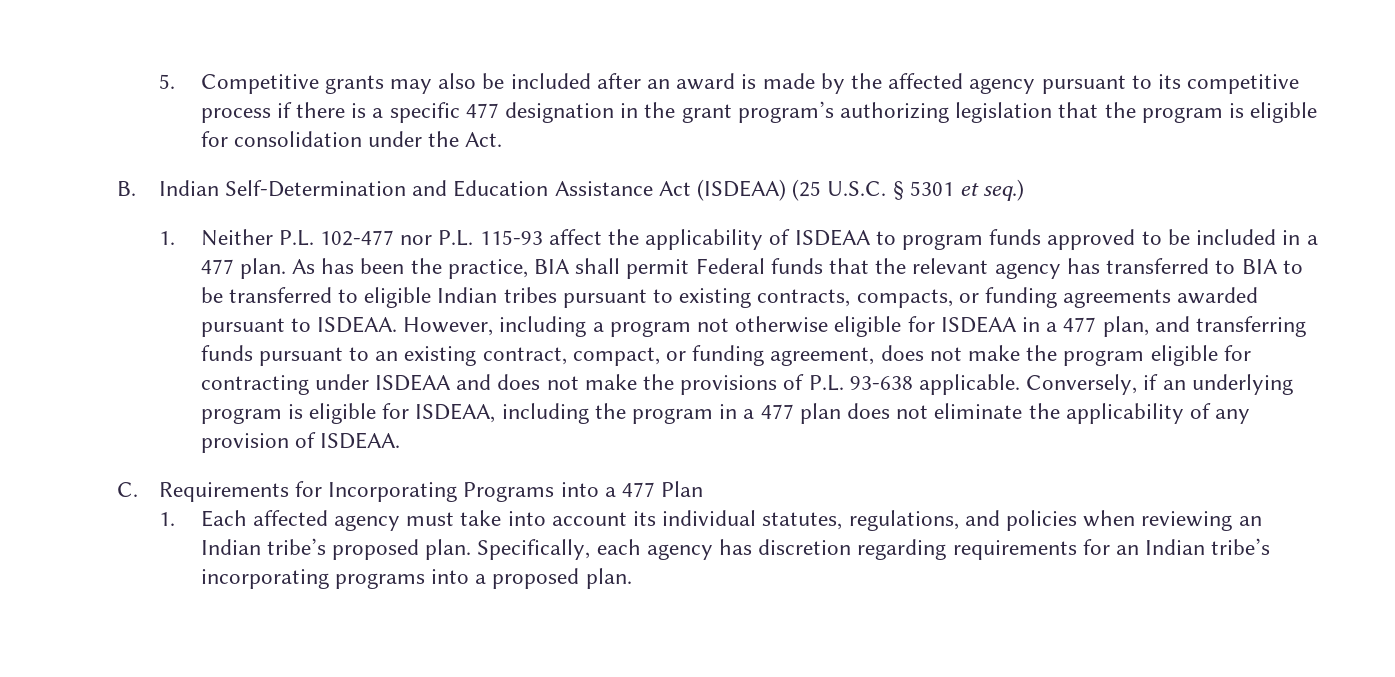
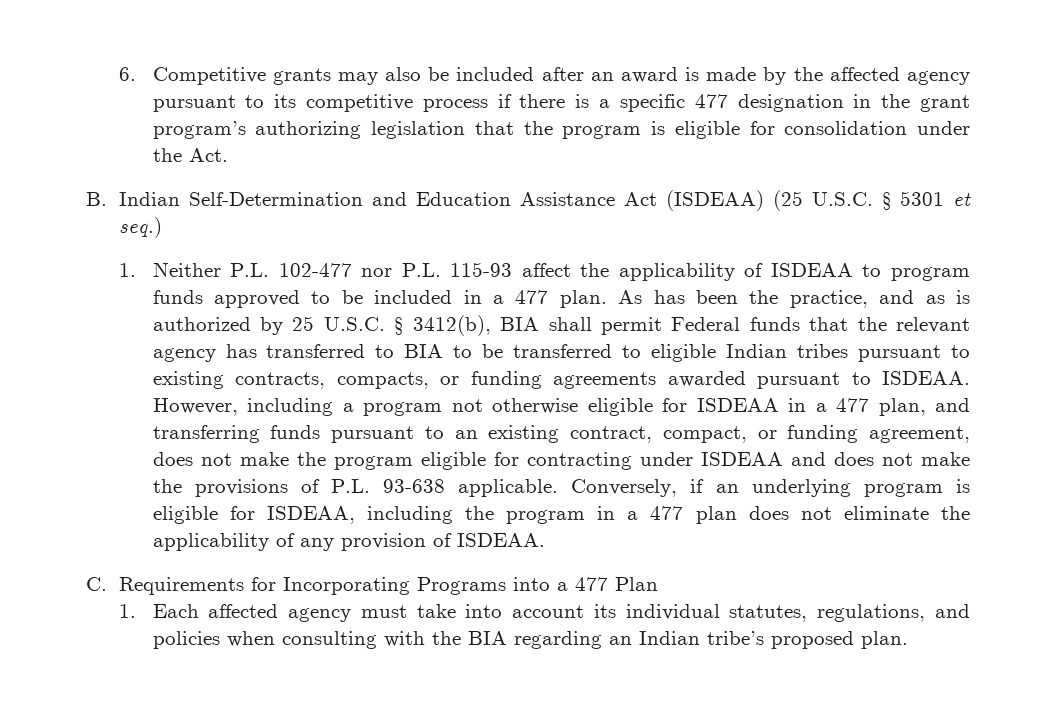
- 5. Competitive grants may also be included after an award is made by the affected agency pursuant to its competitive process if there is a specific 477 designation in the grant program’s authorizing legislation that the program is eligible for consolidation under the Act.
+ 6. Competitive grants may also be included after an award is made by the affected agency pursuant to its competitive process if there is a specific 477 designation in the grant program’s authorizing legislation that the program is eligible for consolidation under the Act.
- As has been the practice, BIA shall permit Federal funds that the relevant agency has transferred to BIA to be transferred to eligible Indian tribes pursuant to existing contracts, compacts, or funding agreements awarded pursuant to ISDEAA.
+ As has been the practice, and as is authorized by 25 U.S.C. § 3412(b), BIA shall permit Federal funds that the relevant agency has transferred to BIA to be transferred to eligible Indian tribes pursuant to existing contracts, compacts, or funding agreements awarded pursuant to ISDEAA.
- 1. Each affected agency must take into account its individual statutes, regulations, and policies when reviewing an Indian tribe’s proposed plan. Specifically, each agency has discretion regarding requirements for an Indian tribe’s incorporating programs into a proposed plan.
+ 1. Each affected agency must take into account its individual statutes, regulations, and policies when consulting with the BIA regarding an Indian tribe’s proposed plan.

